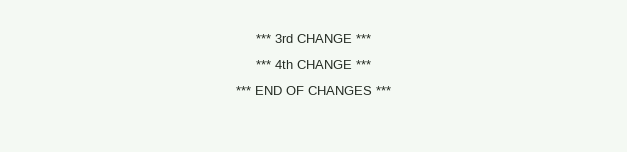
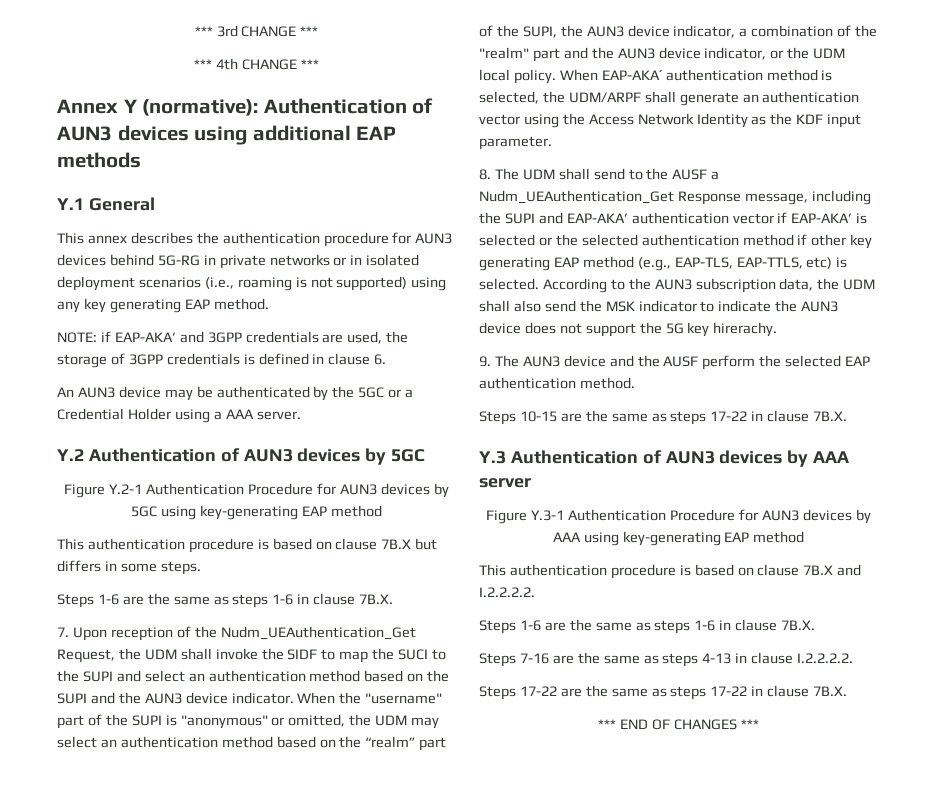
+ Annex Y (normative): Authentication of AUN3 devices using additional EAP methods
+ Y.1 General
+ This annex describes the authentication procedure for AUN3 devices behind 5G-RG in private networks or in isolated deployment scenarios (i.e., roaming is not supported) using any key generating EAP method.
+ NOTE: if EAP-AKA’ and 3GPP credentials are used, the storage of 3GPP credentials is defined in clause 6.
+ An AUN3 device may be authenticated by the 5GC or a Credential Holder using a AAA server.
+ Y.2 Authentication of AUN3 devices by 5GC
+ Figure Y.2-1 Authentication Procedure for AUN3 devices by 5GC using key-generating EAP method
+ This authentication procedure is based on clause 7B.X but differs in some steps.
+ Steps 1-6 are the same as steps 1-6 in clause 7B.X.
+ 7. Upon reception of the Nudm_UEAuthentication_Get Request, the UDM shall invoke the SIDF to map the SUCI to the SUPI and select an authentication method based on the SUPI and the AUN3 device indicator. When the "username" part of the SUPI is "anonymous" or omitted, the UDM may select an authentication method based on the “realm” part of the SUPI, the AUN3 device indicator, a combination of the "realm" part and the AUN3 device indicator, or the UDM local policy. When EAP-AKA´ authentication method is selected, the UDM/ARPF shall generate an authentication vector using the Access Network Identity as the KDF input parameter.
+ 8. The UDM shall send to the AUSF a Nudm_UEAuthentication_Get Response message, including the SUPI and EAP-AKA’ authentication vector if EAP-AKA’ is selected or the selected authentication method if other key generating EAP method (e.g., EAP-TLS, EAP-TTLS, etc) is selected. According to the AUN3 subscription data, the UDM shall also send the MSK indicator to indicate the AUN3 device does not support the 5G key hirerachy.
+ 9. The AUN3 device and the AUSF perform the selected EAP authentication method.
+ Steps 10-15 are the same as steps 17-22 in clause 7B.X.
+ Y.3 Authentication of AUN3 devices by AAA server
+ Figure Y.3-1 Authentication Procedure for AUN3 devices by AAA using key-generating EAP method
+ This authentication procedure is based on clause 7B.X and I.2.2.2.2.
+ Steps 1-6 are the same as steps 1-6 in clause 7B.X.
+ Steps 7-16 are the same as steps 4-13 in clause I.2.2.2.2.
+ Steps 17-22 are the same as steps 17-22 in clause 7B.X.

